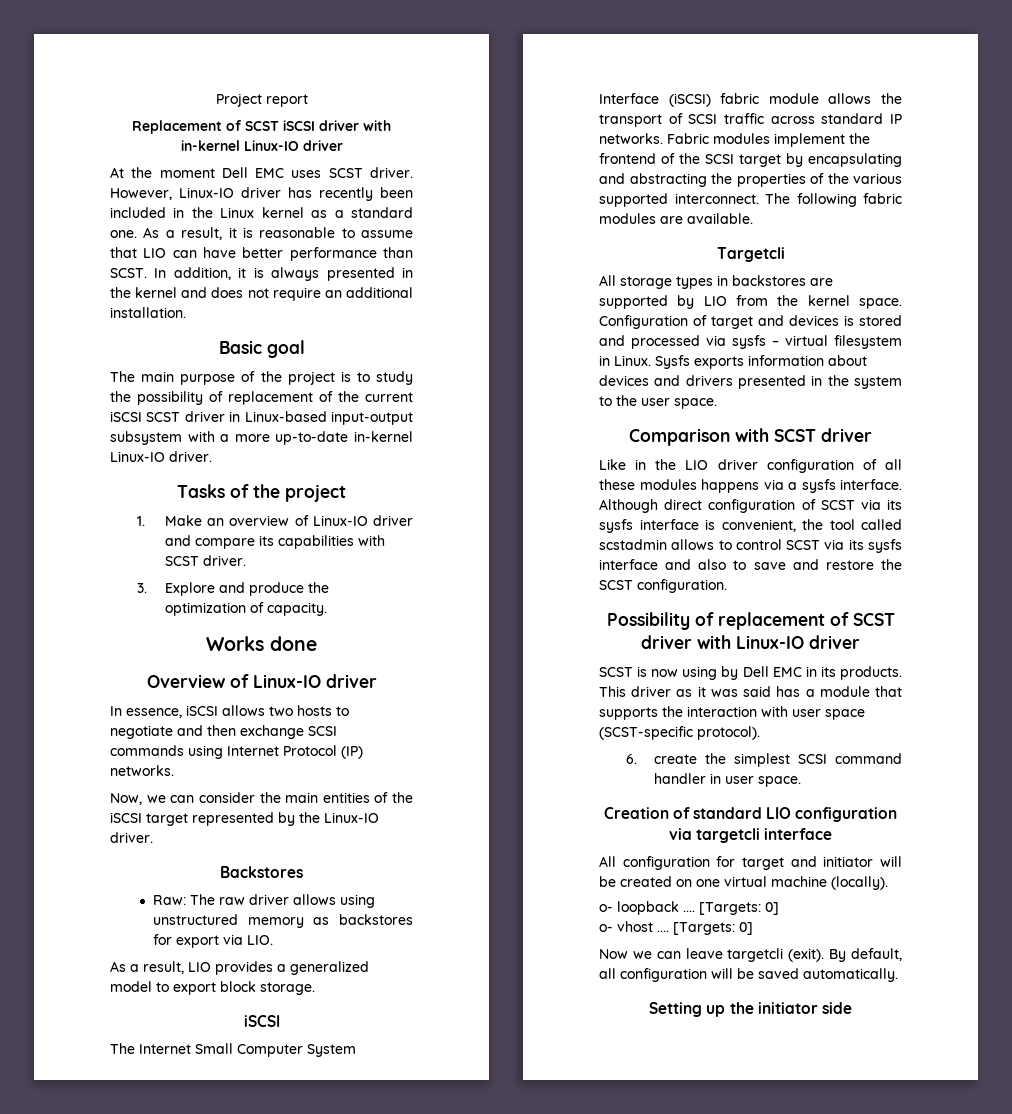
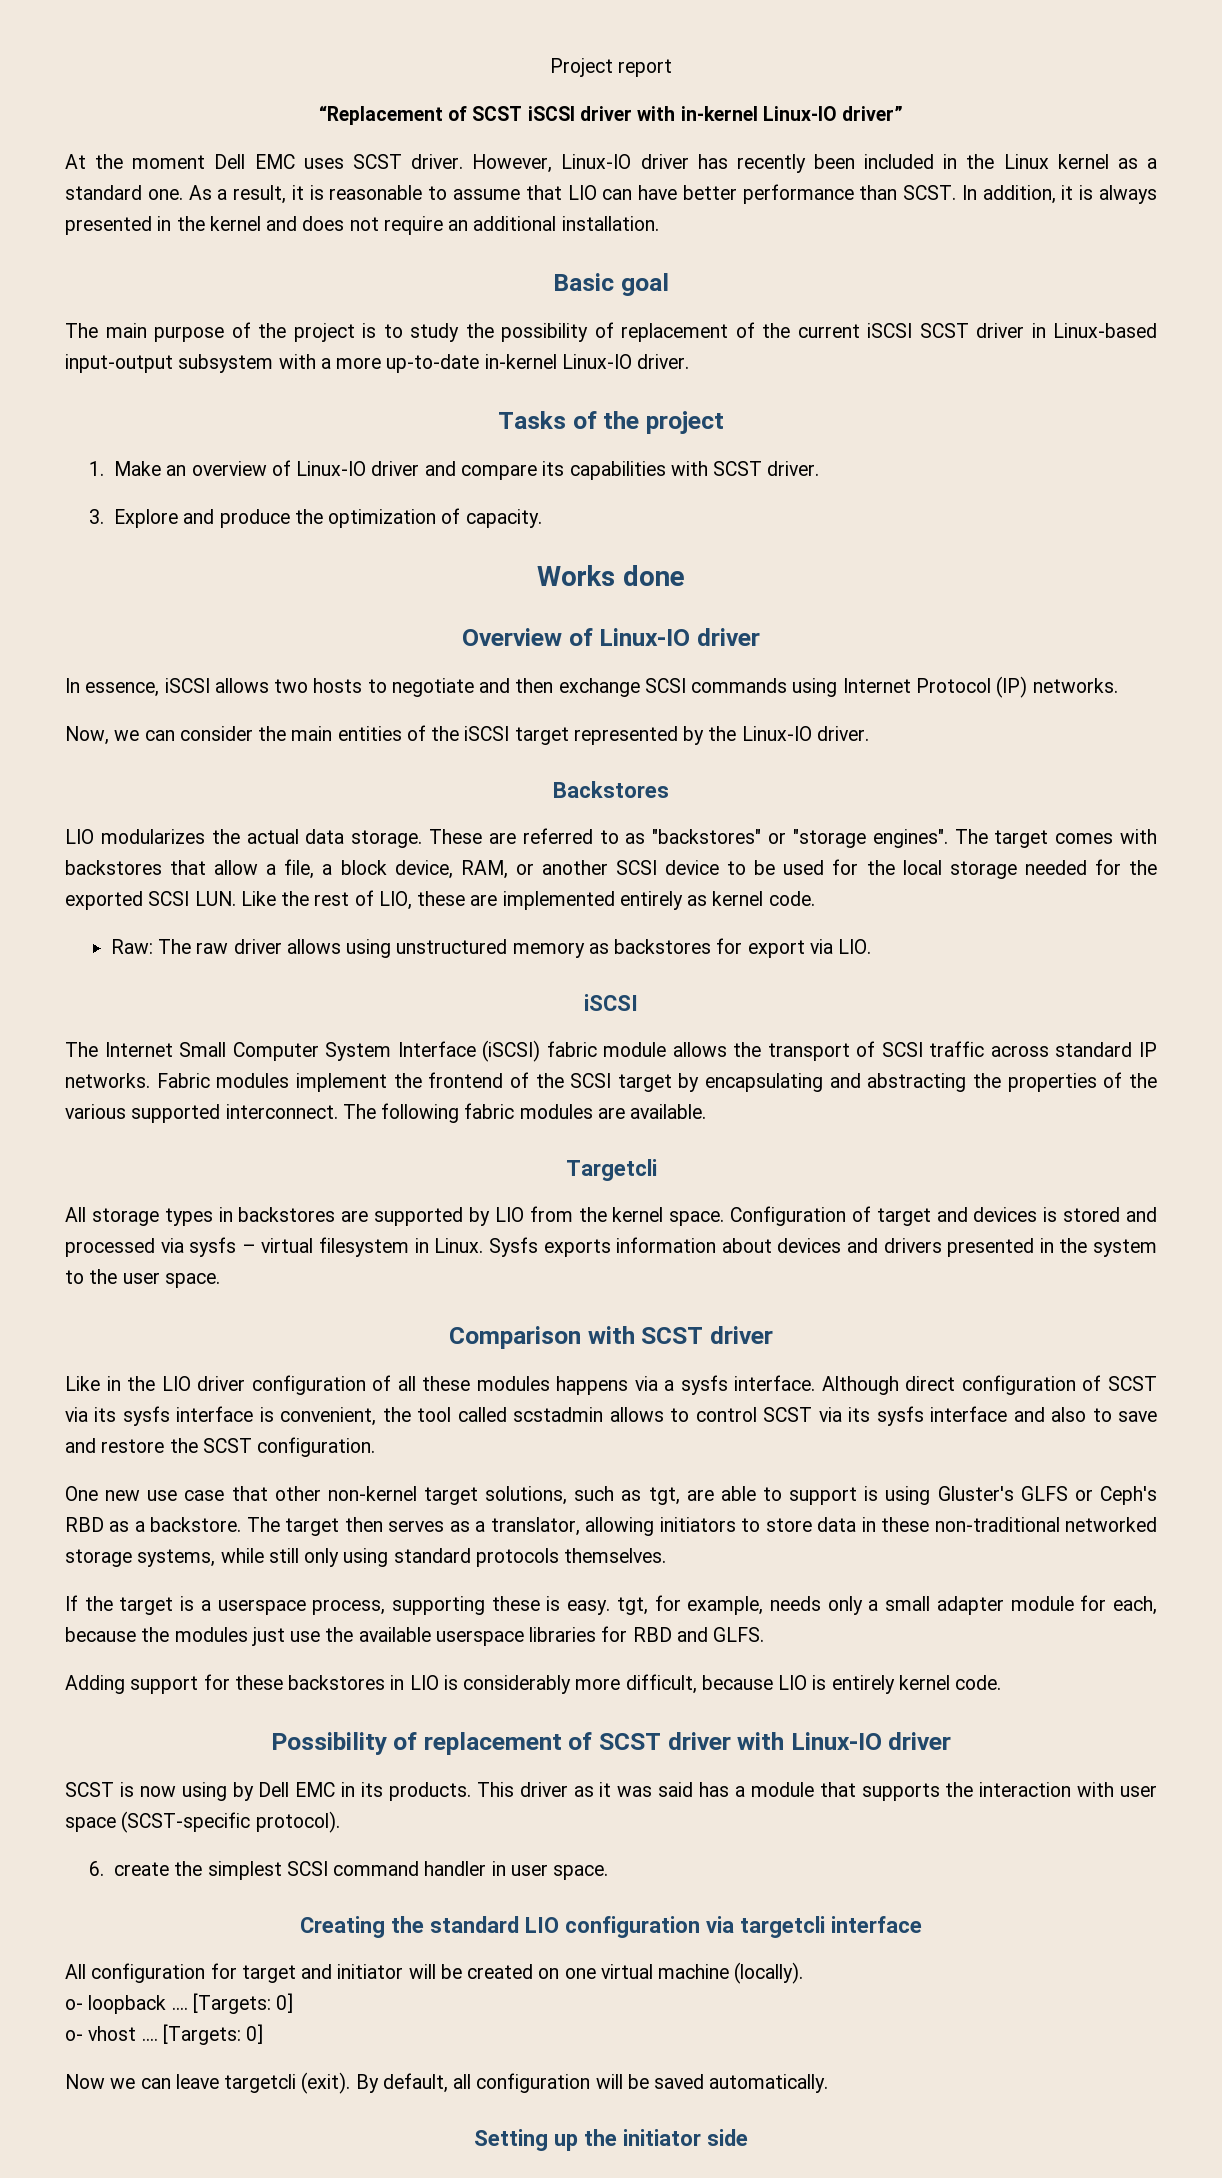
- Replacement of SCST iSCSI driver with in-kernel Linux-IO driver
+ “Replacement of SCST iSCSI driver with in-kernel Linux-IO driver”
+ LIO modularizes the actual data storage. These are referred to as "backstores" or "storage engines". The target comes with backstores that allow a file, a block device, RAM, or another SCSI device to be used for the local storage needed for the exported SCSI LUN. Like the rest of LIO, these are implemented entirely as kernel code.
- As a result, LIO provides a generalized model to export block storage.
+ One new use case that other non-kernel target solutions, such as tgt, are able to support is using Gluster's GLFS or Ceph's RBD as a backstore. The target then serves as a translator, allowing initiators to store data in these non-traditional networked storage systems, while still only using standard protocols themselves.
+ If the target is a userspace process, supporting these is easy. tgt, for example, needs only a small adapter module for each, because the modules just use the available userspace libraries for RBD and GLFS.
+ Adding support for these backstores in LIO is considerably more difficult, because LIO is entirely kernel code.
- Creation of standard LIO configuration via targetcli interface
+ Creating the standard LIO configuration via targetcli interface

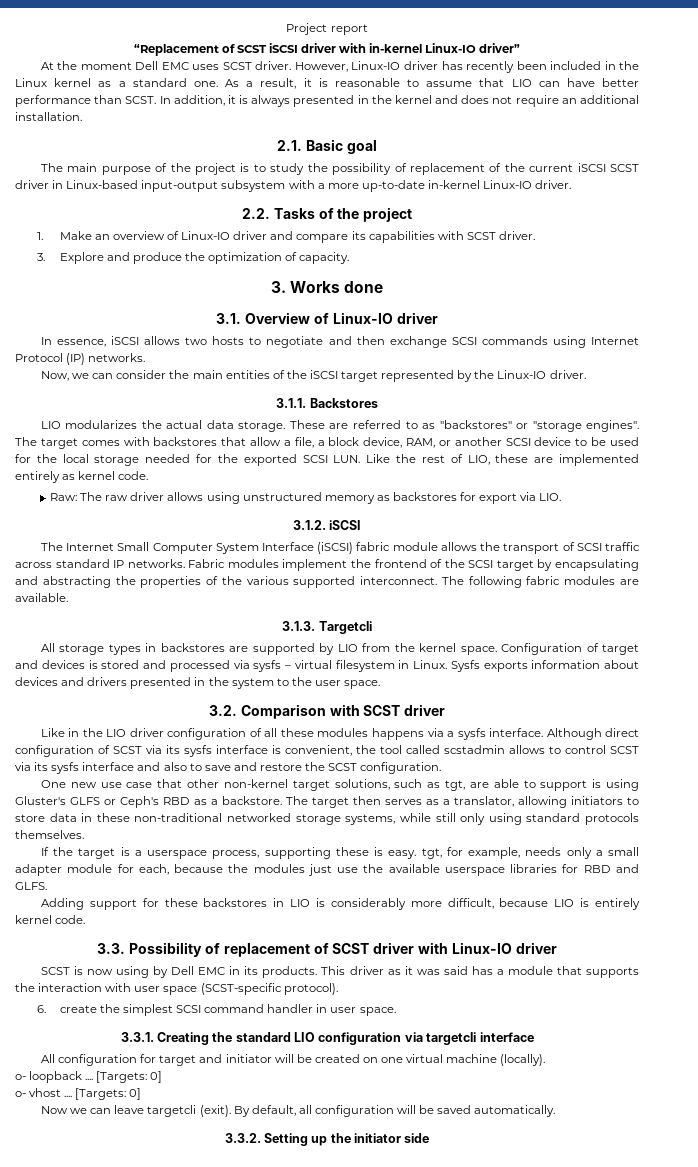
- Basic goal
+ 2.1. Basic goal
- Tasks of the project
+ 2.2. Tasks of the project
- Works done
+ 3. Works done
- Overview of Linux-IO driver
+ 3.1. Overview of Linux-IO driver
- Backstores
+ 3.1.1. Backstores
  Raw: The raw driver allows using unstructured memory as backstores for export via LIO.
- iSCSI
+ 3.1.2. iSCSI
- Targetcli
+ 3.1.3. Targetcli
- Comparison with SCST driver
+ 3.2. Comparison with SCST driver
- Possibility of replacement of SCST driver with Linux-IO driver
+ 3.3. Possibility of replacement of SCST driver with Linux-IO driver
- Creating the standard LIO configuration via targetcli interface
+ 3.3.1. Creating the standard LIO configuration via targetcli interface
- Setting up the initiator side
+ 3.3.2. Setting up the initiator side

